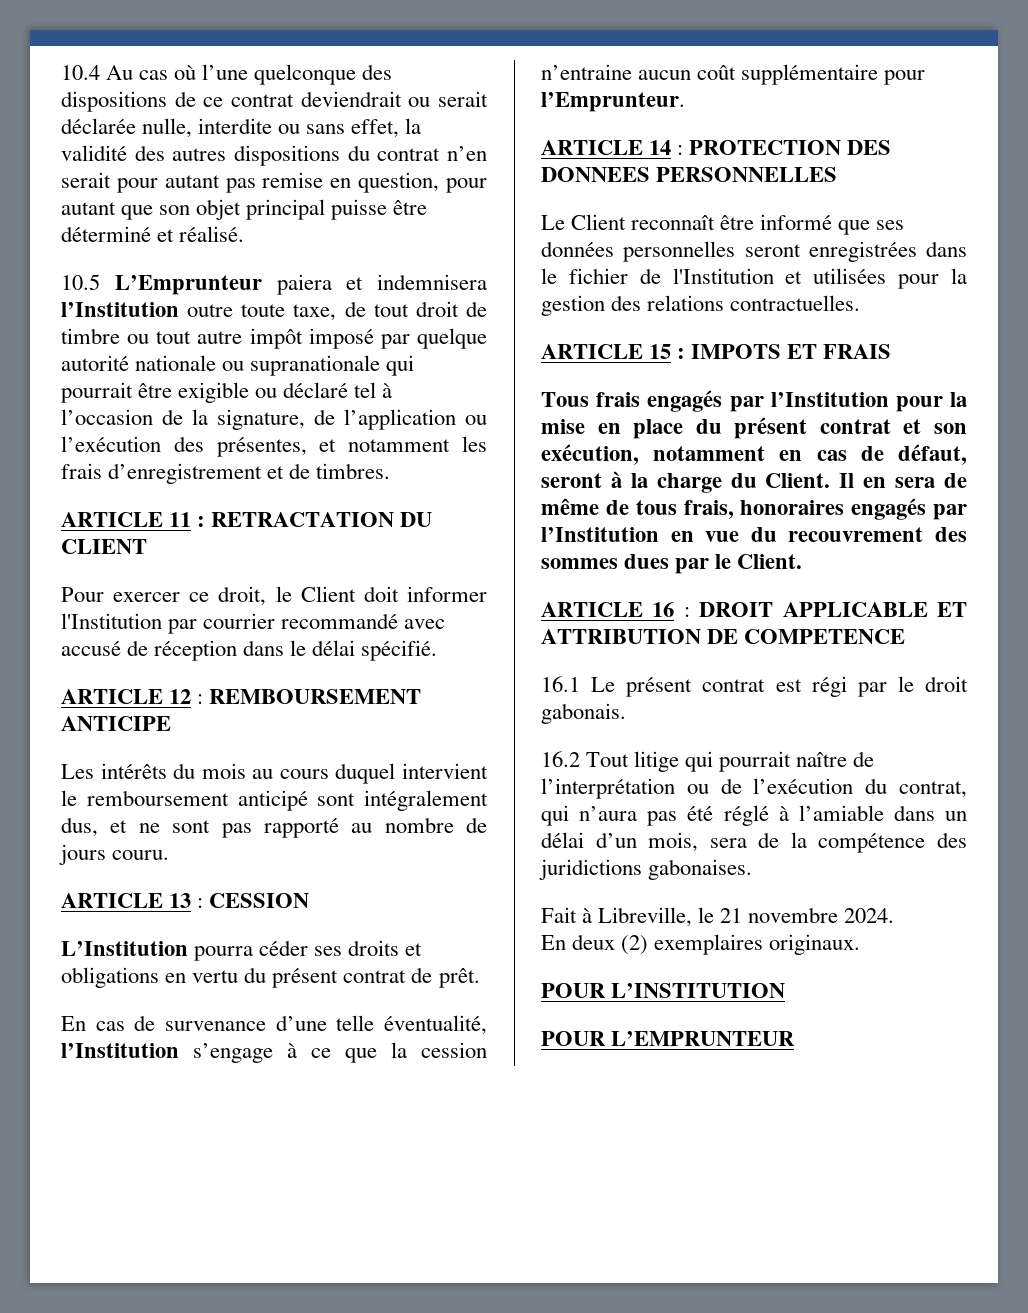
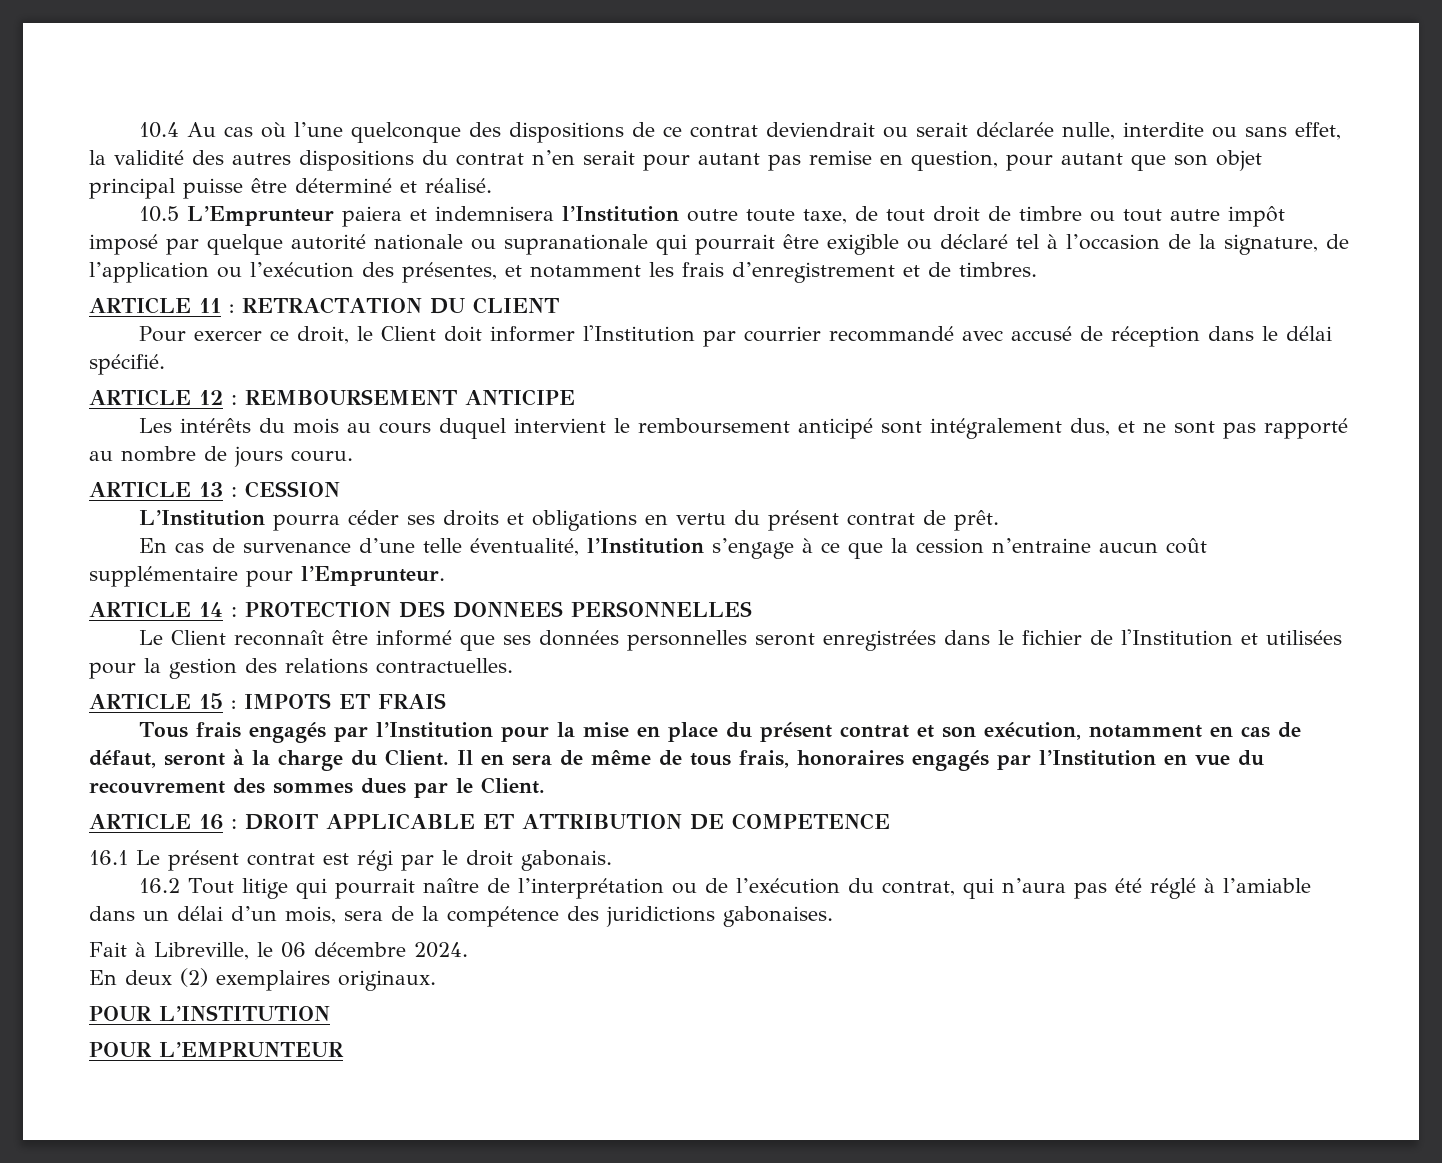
- Fait à Libreville, le 21 novembre 2024.
+ Fait à Libreville, le 06 décembre 2024.

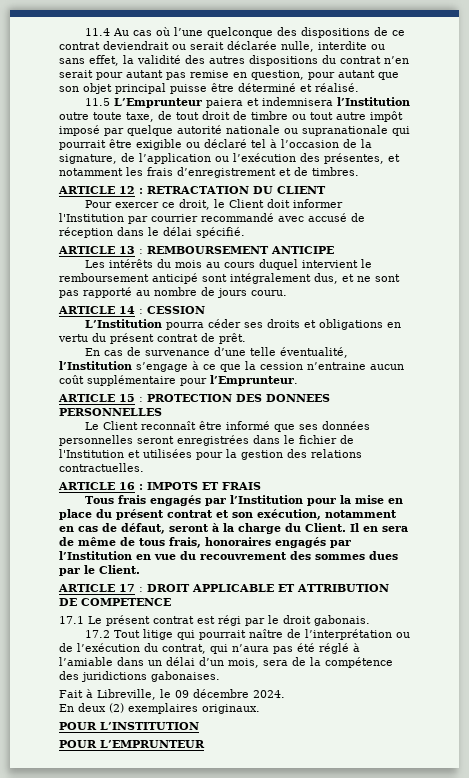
- 10.4 Au cas où l’une quelconque des dispositions de ce contrat deviendrait ou serait déclarée nulle, interdite ou sans effet, la validité des autres dispositions du contrat n’en serait pour autant pas remise en question, pour autant que son objet principal puisse être déterminé et réalisé.
+ 11.4 Au cas où l’une quelconque des dispositions de ce contrat deviendrait ou serait déclarée nulle, interdite ou sans effet, la validité des autres dispositions du contrat n’en serait pour autant pas remise en question, pour autant que son objet principal puisse être déterminé et réalisé.
- 10.5 L’Emprunteur paiera et indemnisera l’Institution outre toute taxe, de tout droit de timbre ou tout autre impôt imposé par quelque autorité nationale ou supranationale qui pourrait être exigible ou déclaré tel à l’occasion de la signature, de l’application ou l’exécution des présentes, et notamment les frais d’enregistrement et de timbres.
+ 11.5 L’Emprunteur paiera et indemnisera l’Institution outre toute taxe, de tout droit de timbre ou tout autre impôt imposé par quelque autorité nationale ou supranationale qui pourrait être exigible ou déclaré tel à l’occasion de la signature, de l’application ou l’exécution des présentes, et notamment les frais d’enregistrement et de timbres.
- ARTICLE 11 : RETRACTATION DU CLIENT
+ ARTICLE 12 : RETRACTATION DU CLIENT
- ARTICLE 12 : REMBOURSEMENT ANTICIPE
+ ARTICLE 13 : REMBOURSEMENT ANTICIPE
- ARTICLE 13 : CESSION
+ ARTICLE 14 : CESSION
- ARTICLE 14 : PROTECTION DES DONNEES PERSONNELLES
+ ARTICLE 15 : PROTECTION DES DONNEES PERSONNELLES
- ARTICLE 15 : IMPOTS ET FRAIS
+ ARTICLE 16 : IMPOTS ET FRAIS
- ARTICLE 16 : DROIT APPLICABLE ET ATTRIBUTION DE COMPETENCE
+ ARTICLE 17 : DROIT APPLICABLE ET ATTRIBUTION DE COMPETENCE
- 16.1 Le présent contrat est régi par le droit gabonais.
+ 17.1 Le présent contrat est régi par le droit gabonais.
- 16.2 Tout litige qui pourrait naître de l’interprétation ou de l’exécution du contrat, qui n’aura pas été réglé à l’amiable dans un délai d’un mois, sera de la compétence des juridictions gabonaises.
+ 17.2 Tout litige qui pourrait naître de l’interprétation ou de l’exécution du contrat, qui n’aura pas été réglé à l’amiable dans un délai d’un mois, sera de la compétence des juridictions gabonaises.
- Fait à Libreville, le 06 décembre 2024.
+ Fait à Libreville, le 09 décembre 2024.

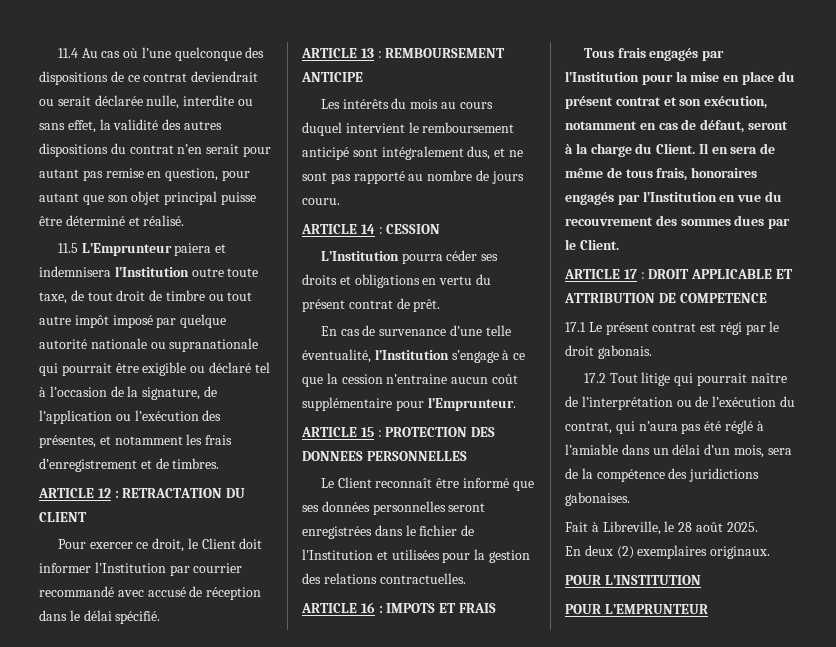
- Fait à Libreville, le 09 décembre 2024.
+ Fait à Libreville, le 28 août 2025.

